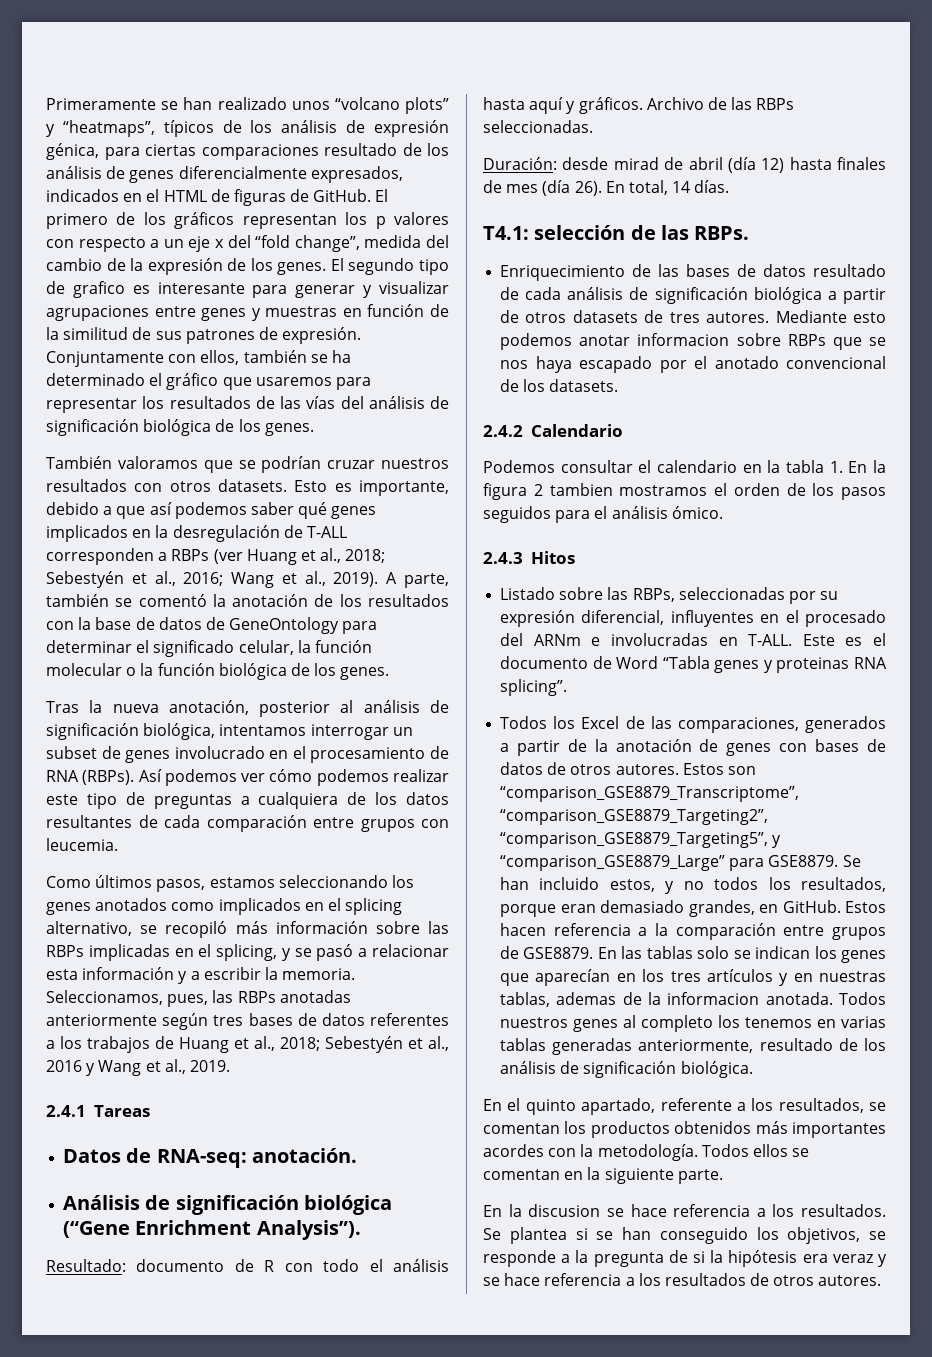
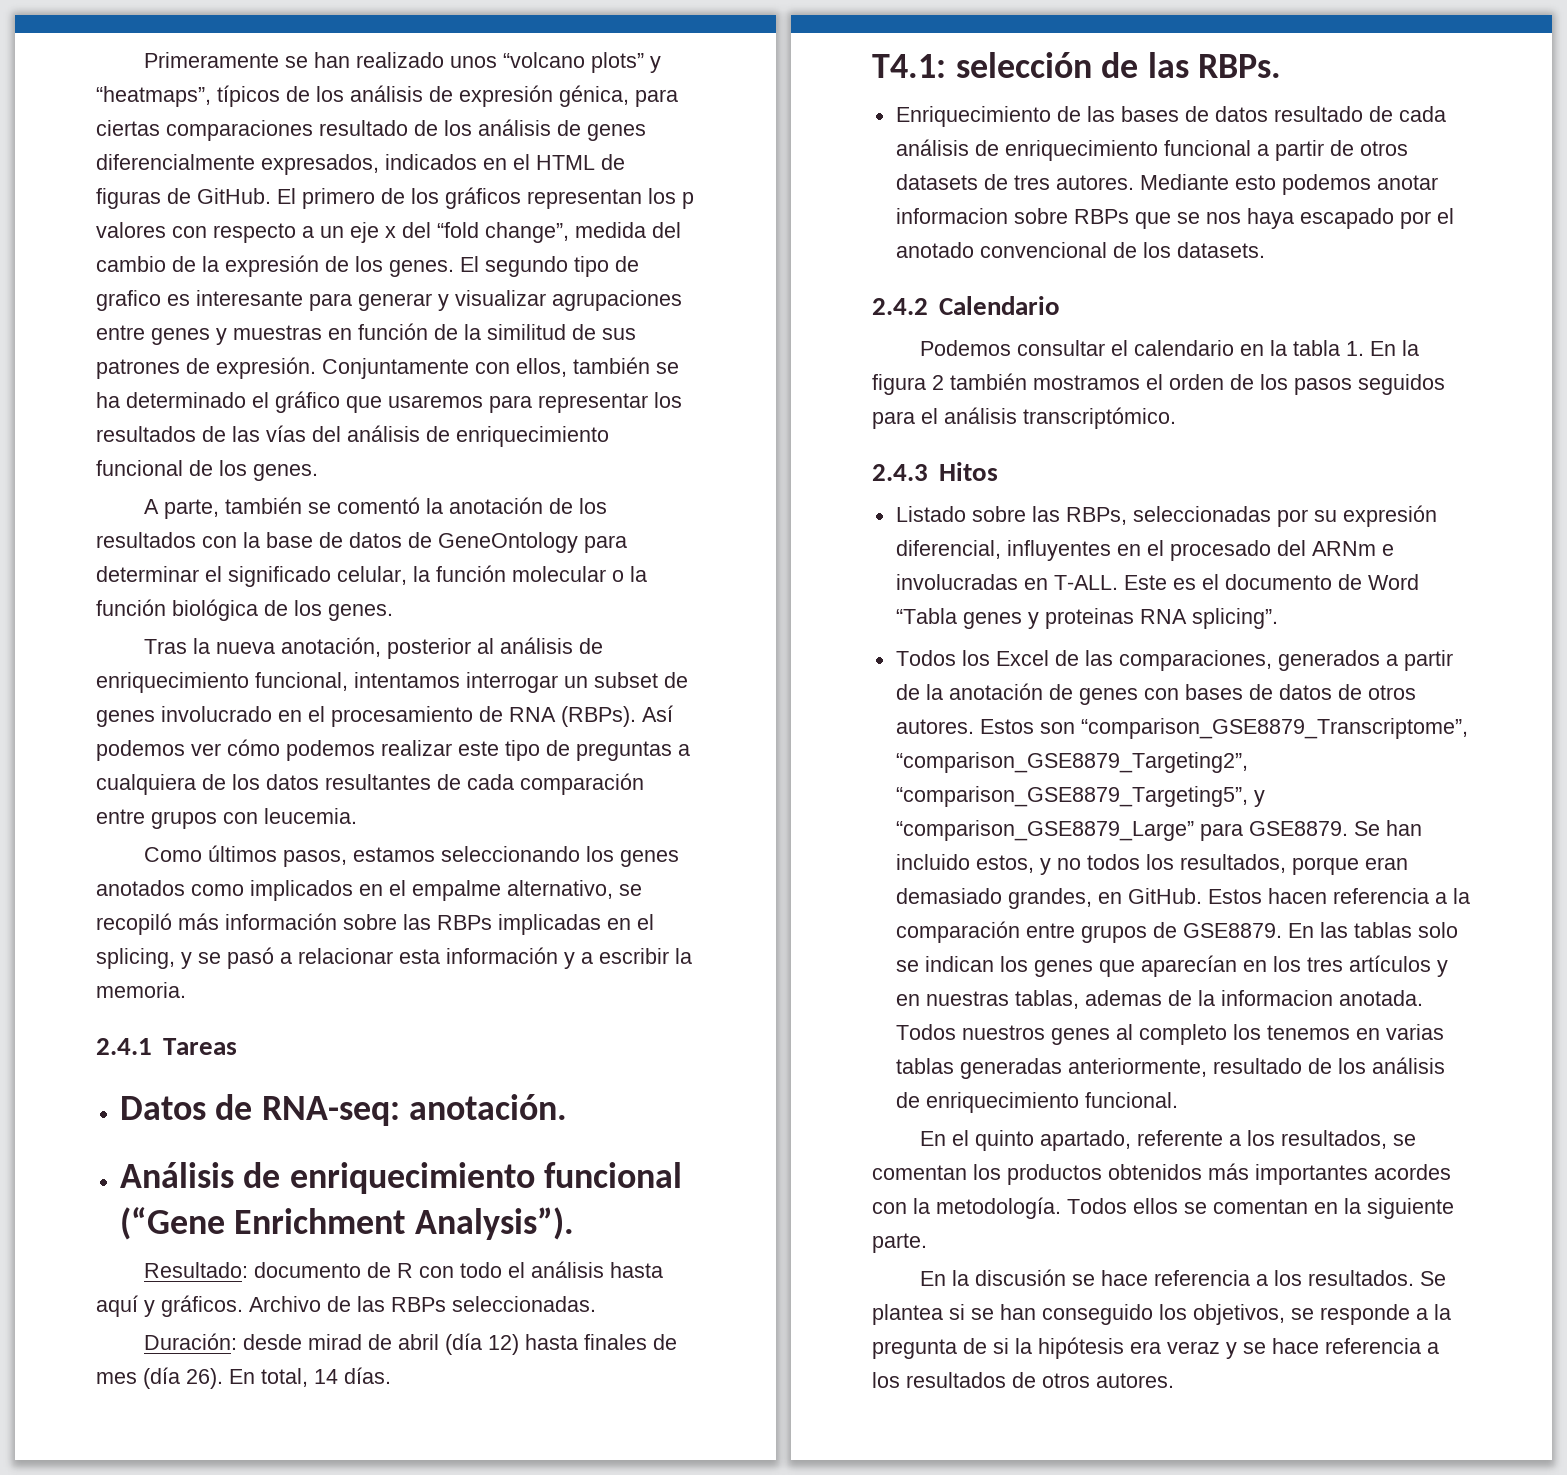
- Conjuntamente con ellos, también se ha determinado el gráfico que usaremos para representar los resultados de las vías del análisis de significación biológica de los genes.
- También valoramos que se podrían cruzar nuestros resultados con otros datasets. Esto es importante, debido a que así podemos saber qué genes implicados en la desregulación de T-ALL corresponden a RBPs (ver Huang et al., 2018; Sebestyén et al., 2016; Wang et al., 2019). A parte, también se comentó la anotación de los resultados con la base de datos de GeneOntology para determinar el significado celular, la función molecular o la función biológica de los genes.
+ Conjuntamente con ellos, también se ha determinado el gráfico que usaremos para representar los resultados de las vías del análisis de enriquecimiento funcional de los genes.
+ A parte, también se comentó la anotación de los resultados con la base de datos de GeneOntology para determinar el significado celular, la función molecular o la función biológica de los genes.
- Tras la nueva anotación, posterior al análisis de significación biológica, intentamos interrogar un subset de genes involucrado en el procesamiento de RNA (RBPs).
+ Tras la nueva anotación, posterior al análisis de enriquecimiento funcional, intentamos interrogar un subset de genes involucrado en el procesamiento de RNA (RBPs).
- Como últimos pasos, estamos seleccionando los genes anotados como implicados en el splicing alternativo, se recopiló más información sobre las RBPs implicadas en el splicing, y se pasó a relacionar esta información y a escribir la memoria. Seleccionamos, pues, las RBPs anotadas anteriormente según tres bases de datos referentes a los trabajos de Huang et al., 2018; Sebestyén et al., 2016 y Wang et al., 2019.
+ Como últimos pasos, estamos seleccionando los genes anotados como implicados en el empalme alternativo, se recopiló más información sobre las RBPs implicadas en el splicing, y se pasó a relacionar esta información y a escribir la memoria.
- Análisis de significación biológica (“Gene Enrichment Analysis”).
+ Análisis de enriquecimiento funcional (“Gene Enrichment Analysis”).
- Enriquecimiento de las bases de datos resultado de cada análisis de significación biológica a partir de otros datasets de tres autores.
+ Enriquecimiento de las bases de datos resultado de cada análisis de enriquecimiento funcional a partir de otros datasets de tres autores.
- Podemos consultar el calendario en la tabla 1. En la figura 2 tambien mostramos el orden de los pasos seguidos para el análisis ómico.
+ Podemos consultar el calendario en la tabla 1. En la figura 2 también mostramos el orden de los pasos seguidos para el análisis transcriptómico.
- Todos nuestros genes al completo los tenemos en varias tablas generadas anteriormente, resultado de los análisis de significación biológica.
+ Todos nuestros genes al completo los tenemos en varias tablas generadas anteriormente, resultado de los análisis de enriquecimiento funcional.
- En la discusion se hace referencia a los resultados.
+ En la discusión se hace referencia a los resultados.

